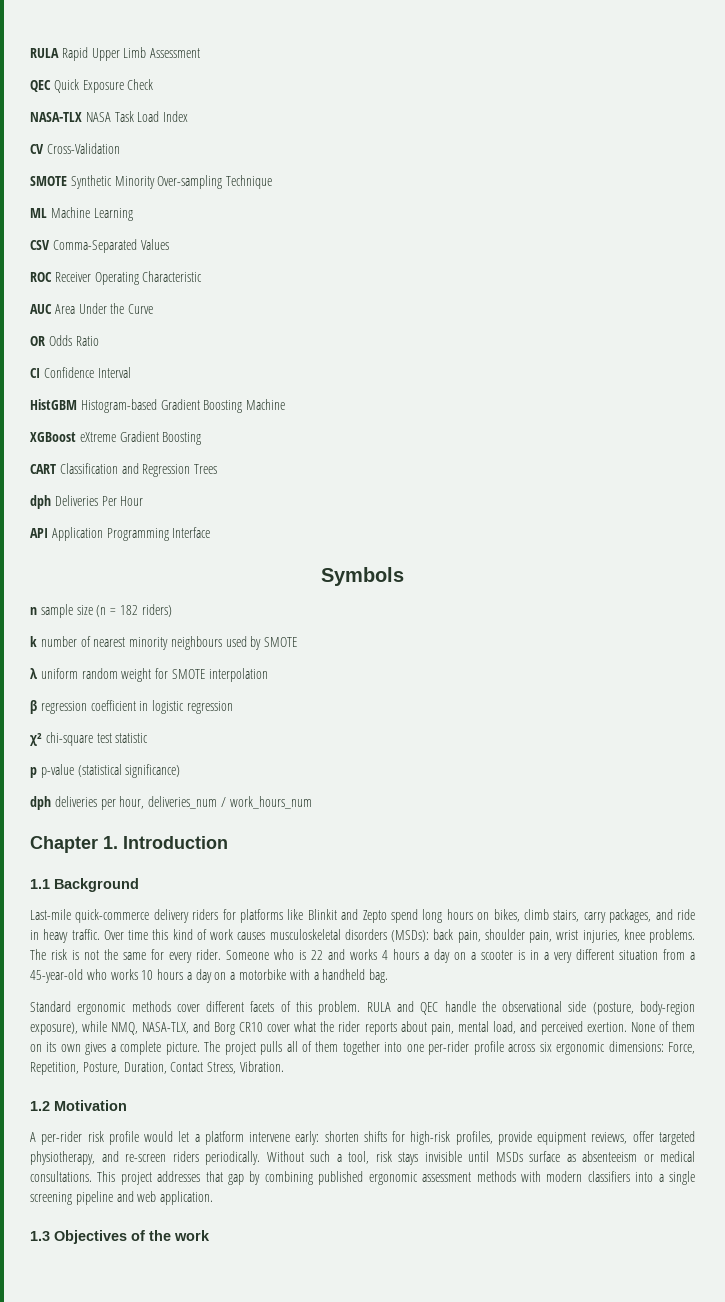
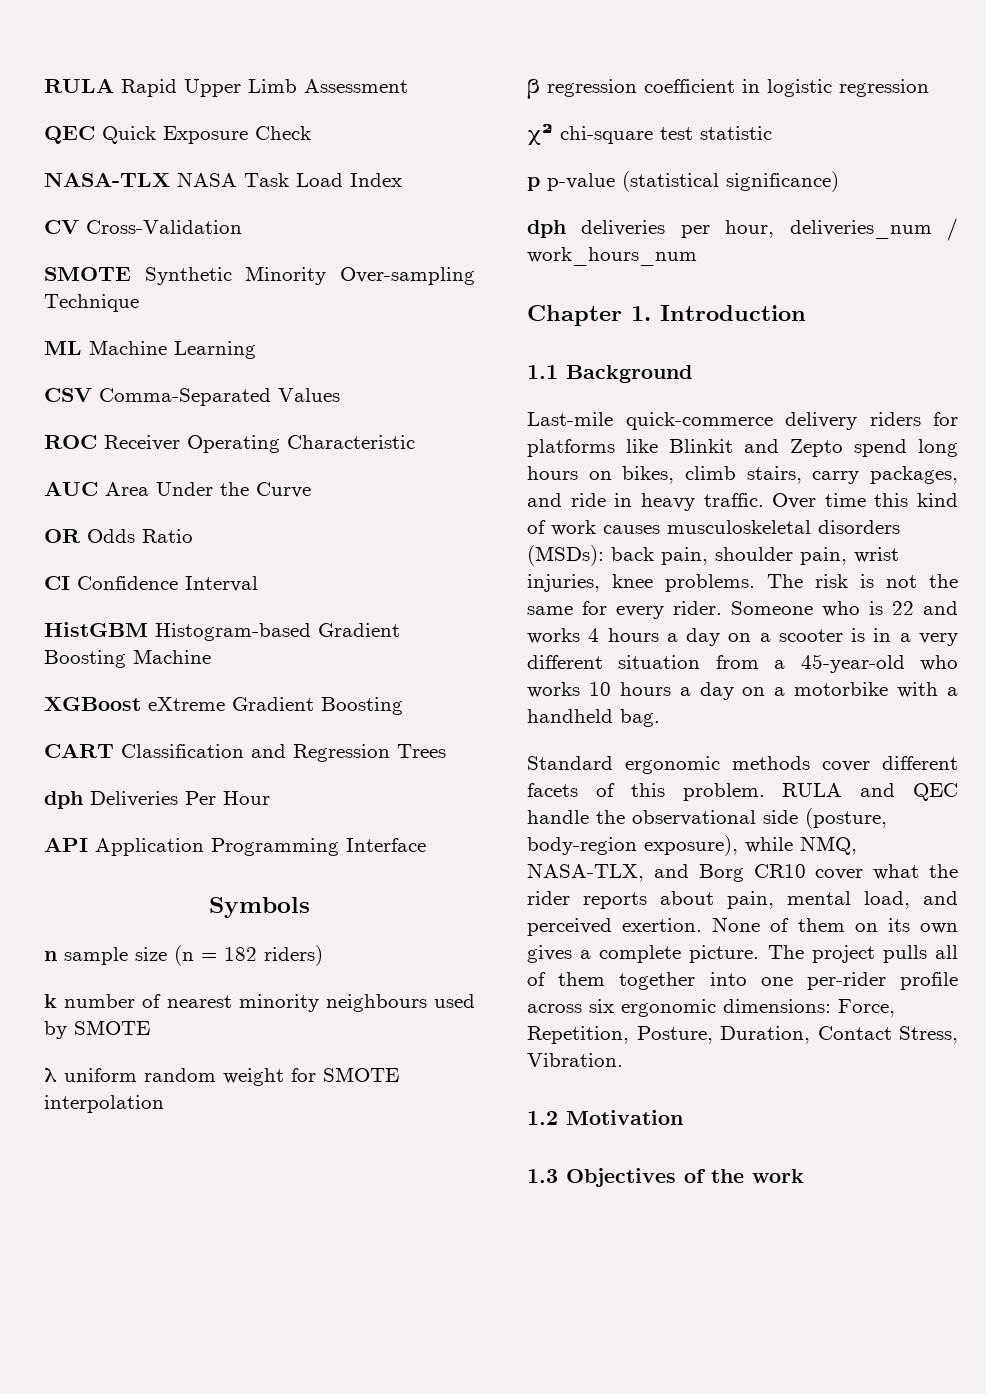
- A per-rider risk profile would let a platform intervene early: shorten shifts for high-risk profiles, provide equipment reviews, offer targeted physiotherapy, and re-screen riders periodically. Without such a tool, risk stays invisible until MSDs surface as absenteeism or medical consultations. This project addresses that gap by combining published ergonomic assessment methods with modern classifiers into a single screening pipeline and web application.

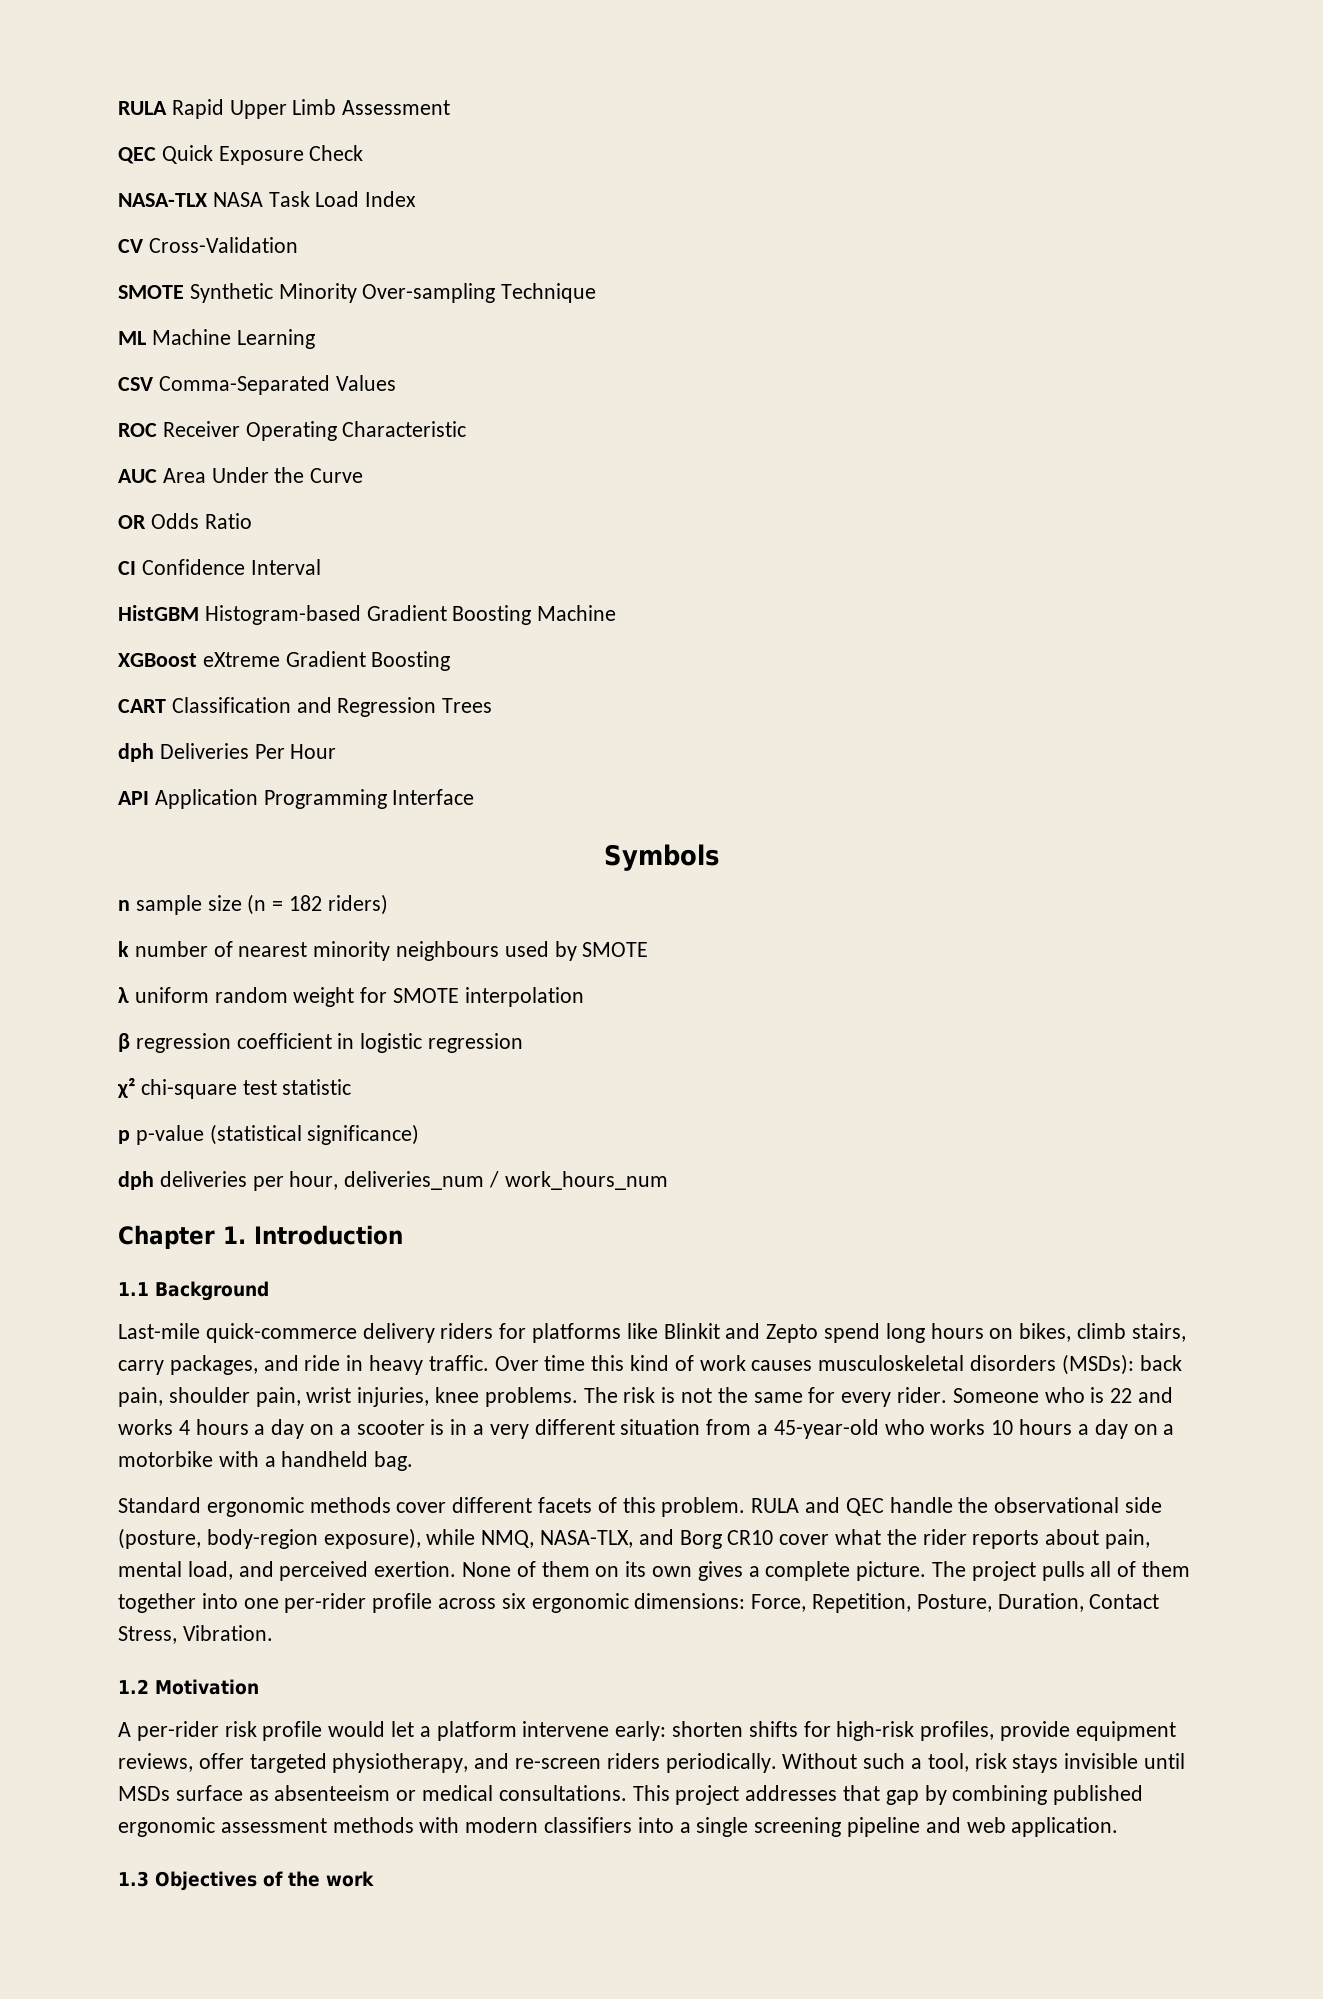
+ A per-rider risk profile would let a platform intervene early: shorten shifts for high-risk profiles, provide equipment reviews, offer targeted physiotherapy, and re-screen riders periodically. Without such a tool, risk stays invisible until MSDs surface as absenteeism or medical consultations. This project addresses that gap by combining published ergonomic assessment methods with modern classifiers into a single screening pipeline and web application.

